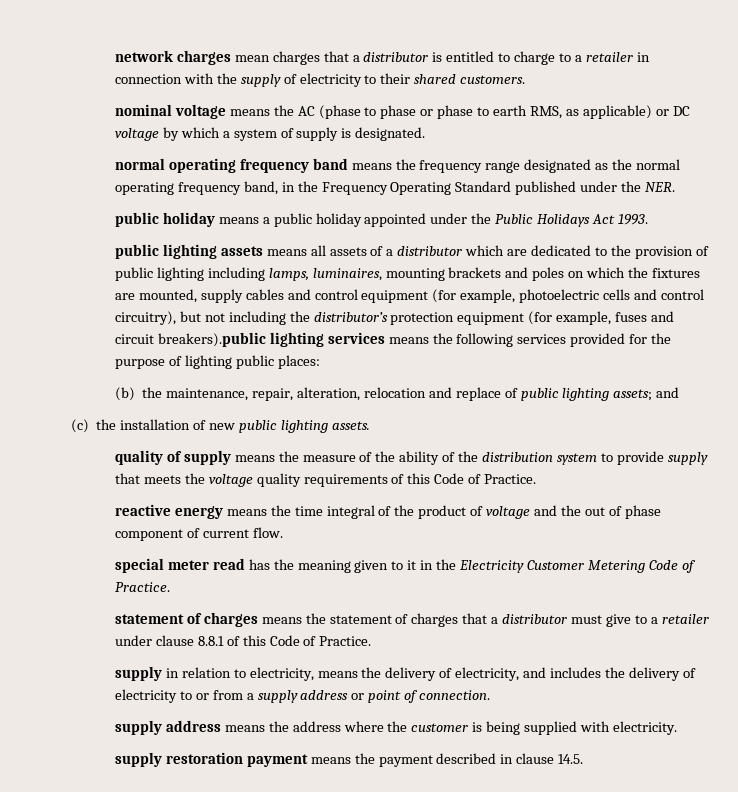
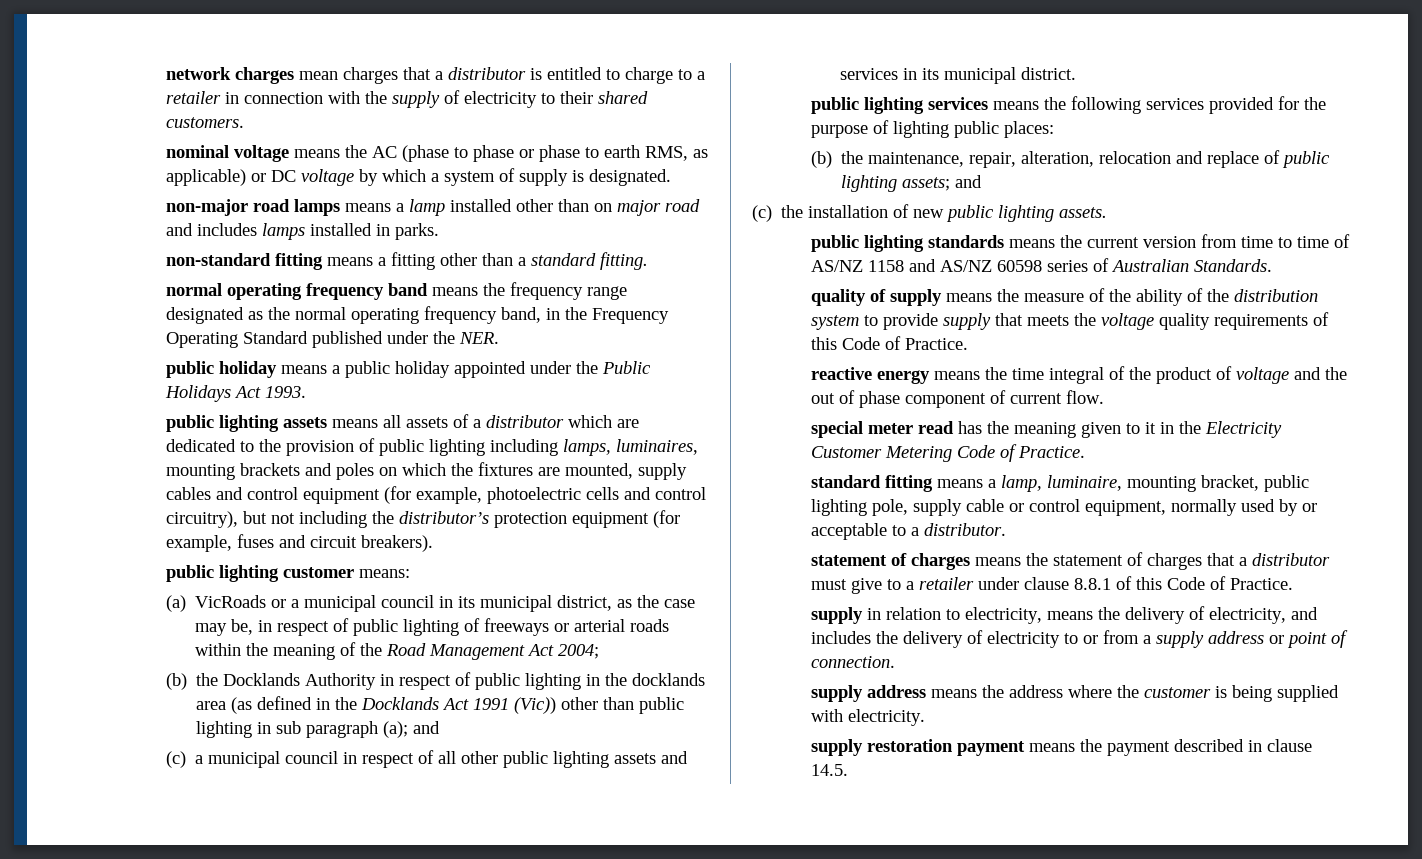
+ non-major road lamps means a lamp installed other than on major road and includes lamps installed in parks.
+ non-standard fitting means a fitting other than a standard fitting.
- public lighting assets means all assets of a distributor which are dedicated to the provision of public lighting including lamps, luminaires, mounting brackets and poles on which the fixtures are mounted, supply cables and control equipment (for example, photoelectric cells and control circuitry), but not including the distributor’s protection equipment (for example, fuses and circuit breakers).public lighting services means the following services provided for the purpose of lighting public places:
+ public lighting assets means all assets of a distributor which are dedicated to the provision of public lighting including lamps, luminaires, mounting brackets and poles on which the fixtures are mounted, supply cables and control equipment (for example, photoelectric cells and control circuitry), but not including the distributor’s protection equipment (for example, fuses and circuit breakers).
+ public lighting customer means:
+ (a) VicRoads or a municipal council in its municipal district, as the case may be, in respect of public lighting of freeways or arterial roads within the meaning of the Road Management Act 2004;
+ (b) the Docklands Authority in respect of public lighting in the docklands area (as defined in the Docklands Act 1991 (Vic)) other than public lighting in sub paragraph (a); and
+ (c) a municipal council in respect of all other public lighting assets and services in its municipal district.
+ public lighting services means the following services provided for the purpose of lighting public places:
+ public lighting standards means the current version from time to time of AS/NZ 1158 and AS/NZ 60598 series of Australian Standards.
+ standard fitting means a lamp, luminaire, mounting bracket, public lighting pole, supply cable or control equipment, normally used by or acceptable to a distributor.

